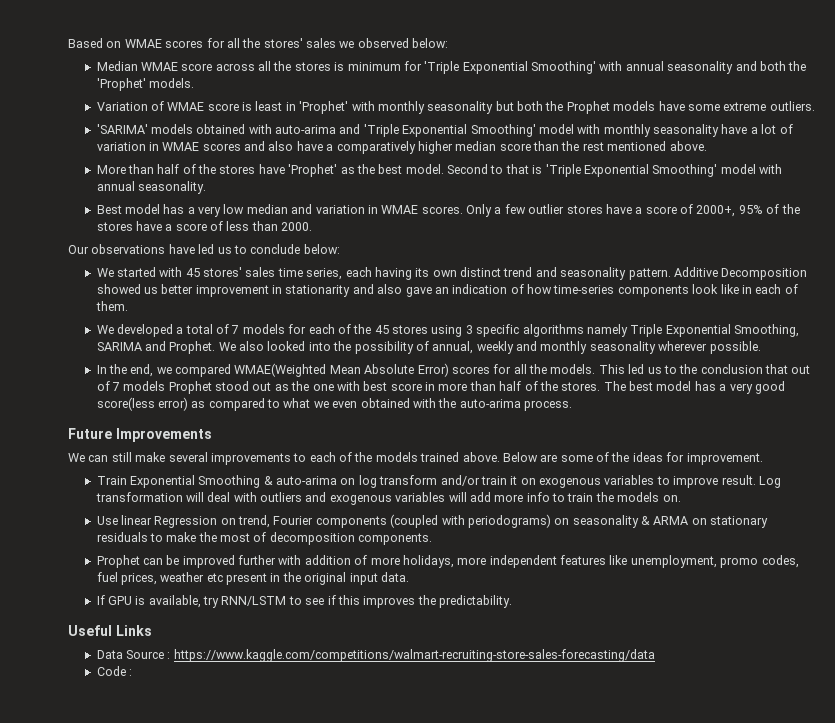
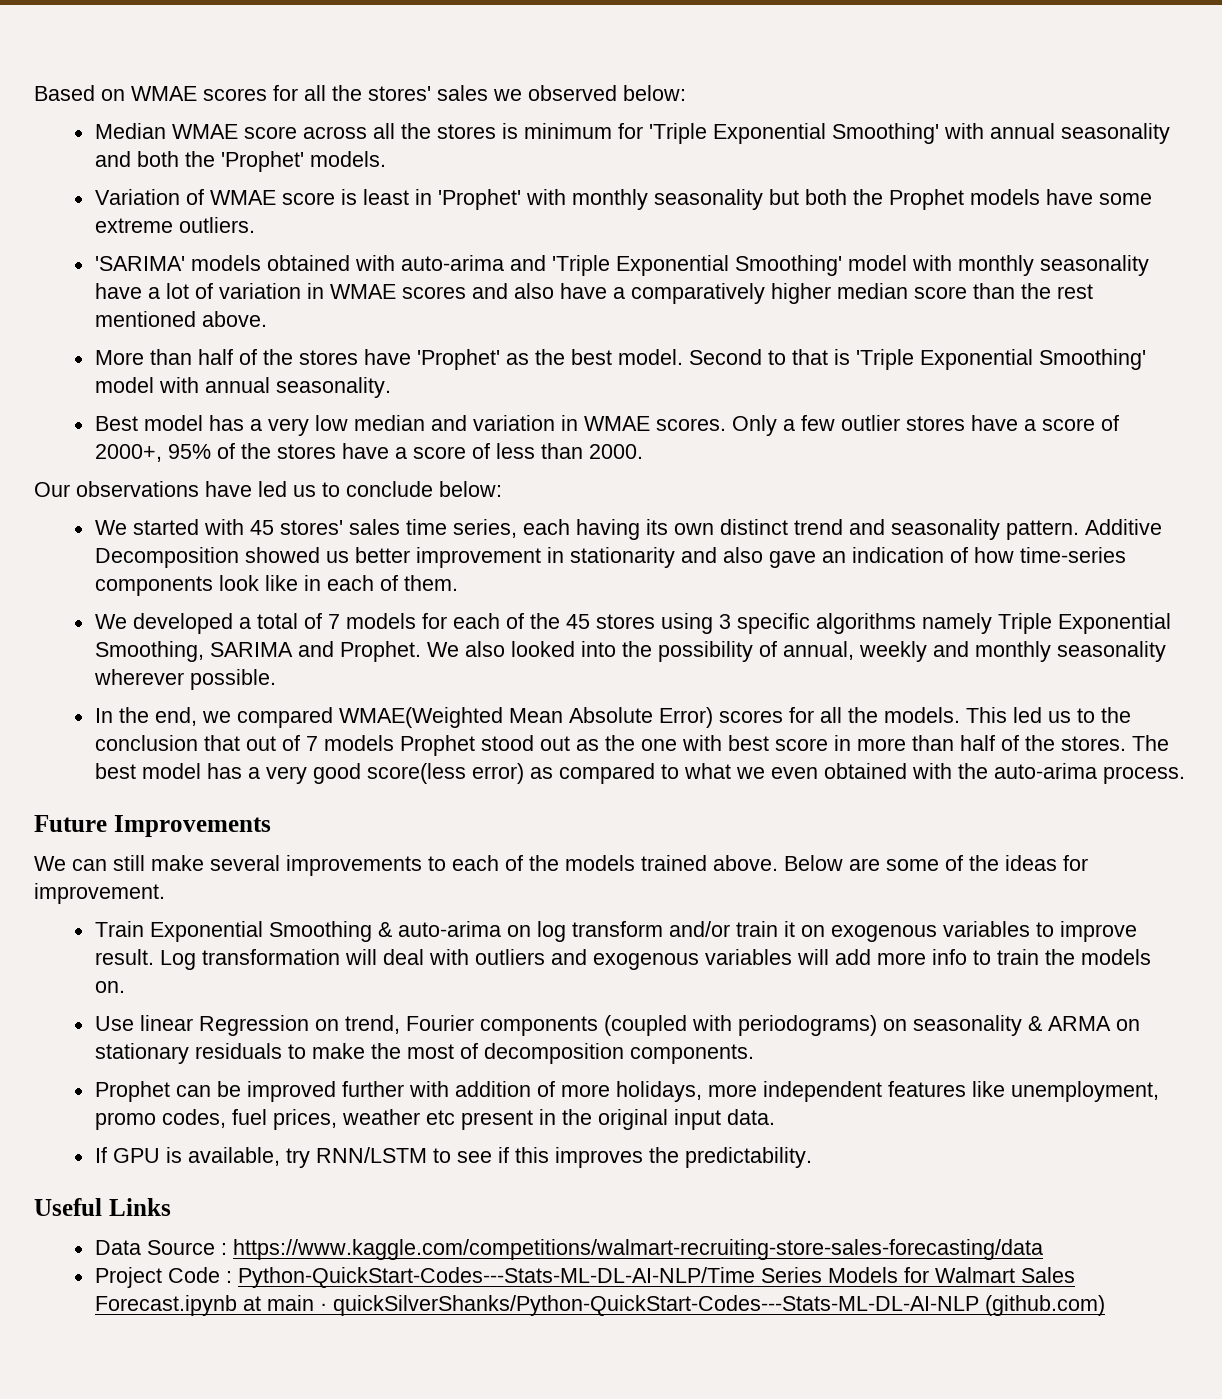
- Code :
+ Project Code : Python-QuickStart-Codes---Stats-ML-DL-AI-NLP/Time Series Models for Walmart Sales Forecast.ipynb at main · quickSilverShanks/Python-QuickStart-Codes---Stats-ML-DL-AI-NLP (github.com)

